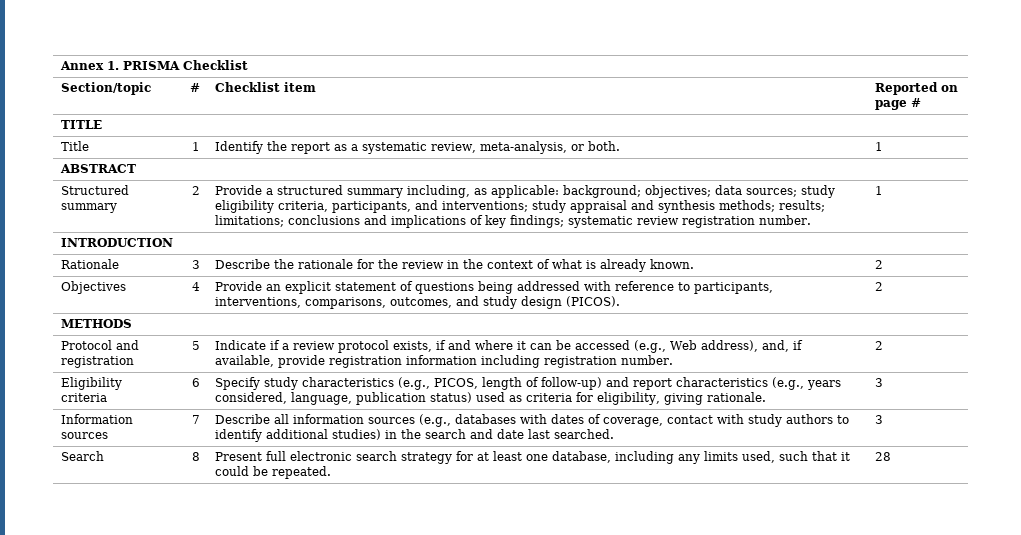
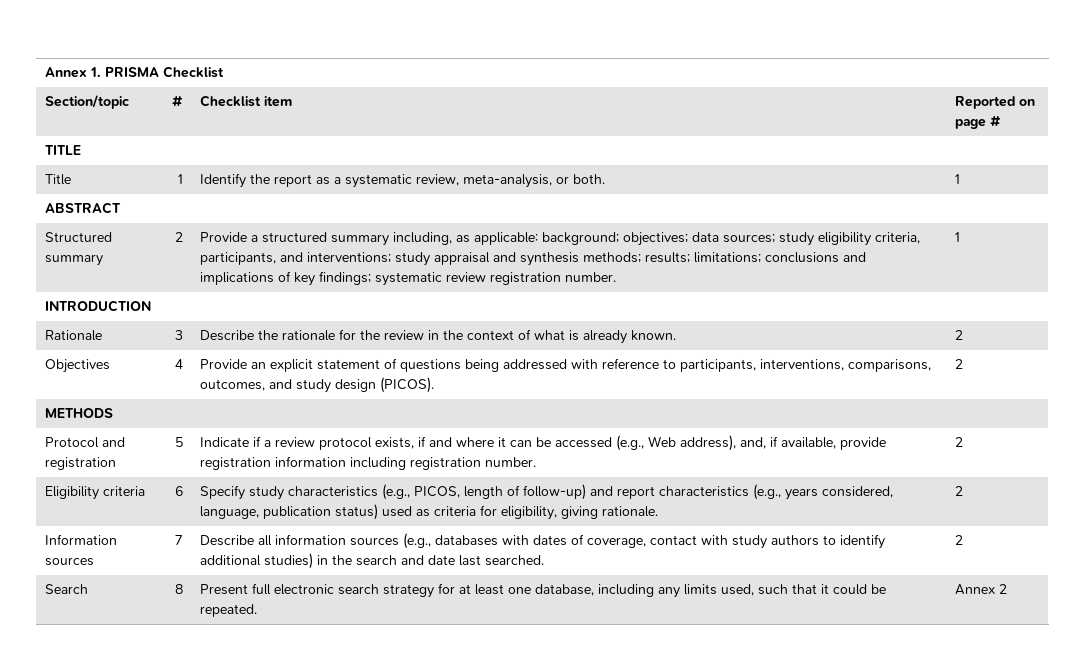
- Eligibility criteria | 6 | Specify study characteristics (e.g., PICOS, length of follow-up) and report characteristics (e.g., years considered, language, publication status) used as criteria for eligibility, giving rationale. | 3
+ Eligibility criteria | 6 | Specify study characteristics (e.g., PICOS, length of follow-up) and report characteristics (e.g., years considered, language, publication status) used as criteria for eligibility, giving rationale. | 2
- Information sources | 7 | Describe all information sources (e.g., databases with dates of coverage, contact with study authors to identify additional studies) in the search and date last searched. | 3
+ Information sources | 7 | Describe all information sources (e.g., databases with dates of coverage, contact with study authors to identify additional studies) in the search and date last searched. | 2
- Search | 8 | Present full electronic search strategy for at least one database, including any limits used, such that it could be repeated. | 28
+ Search | 8 | Present full electronic search strategy for at least one database, including any limits used, such that it could be repeated. | Annex 2

